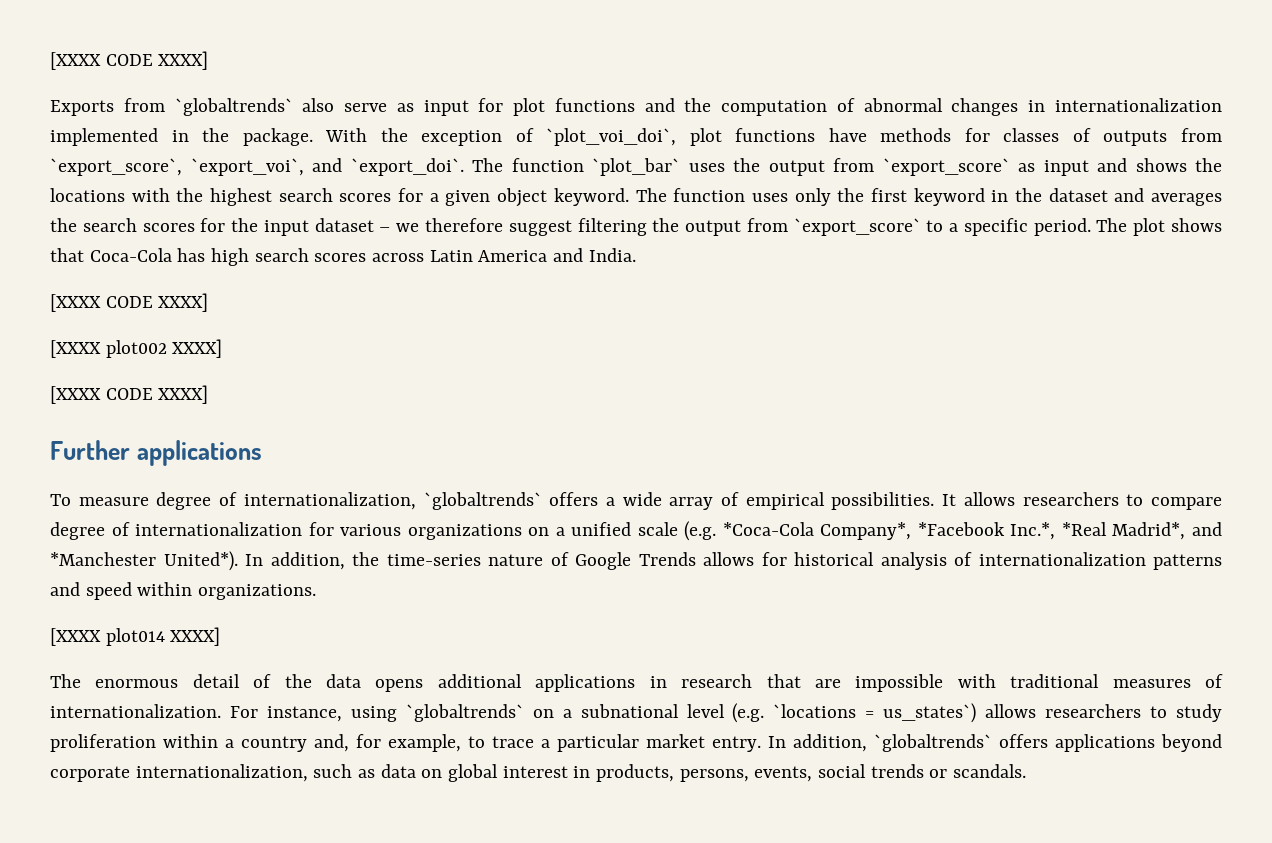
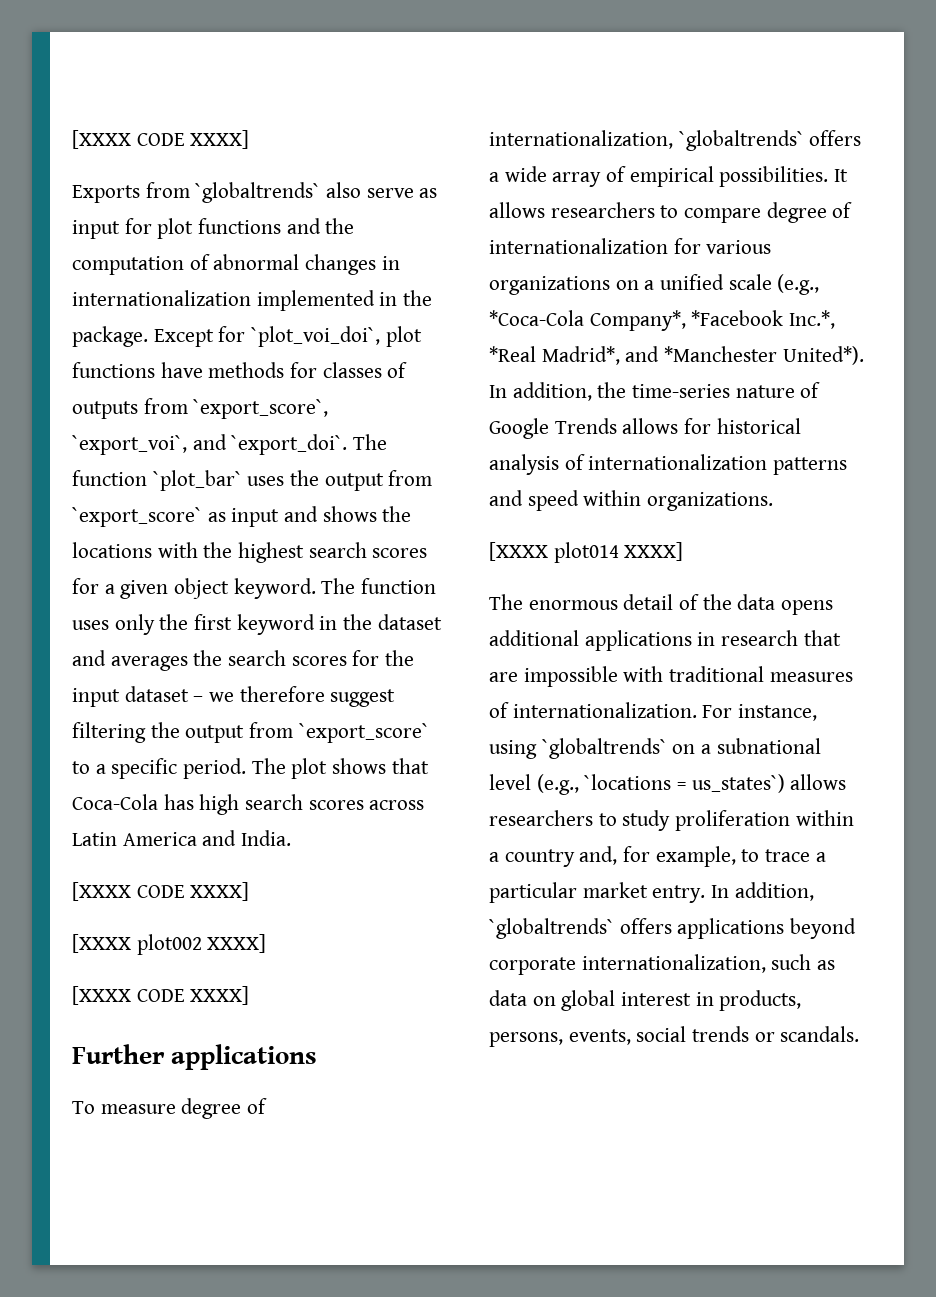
- With the exception of `plot_voi_doi`, plot functions have methods for classes of outputs from `export_score`, `export_voi`, and `export_doi`.
+ Except for `plot_voi_doi`, plot functions have methods for classes of outputs from `export_score`, `export_voi`, and `export_doi`.
- It allows researchers to compare degree of internationalization for various organizations on a unified scale (e.g. *Coca-Cola Company*, *Facebook Inc.*, *Real Madrid*, and *Manchester United*).
+ It allows researchers to compare degree of internationalization for various organizations on a unified scale (e.g., *Coca-Cola Company*, *Facebook Inc.*, *Real Madrid*, and *Manchester United*).
- For instance, using `globaltrends` on a subnational level (e.g. `locations = us_states`) allows researchers to study proliferation within a country and, for example, to trace a particular market entry.
+ For instance, using `globaltrends` on a subnational level (e.g., `locations = us_states`) allows researchers to study proliferation within a country and, for example, to trace a particular market entry.

